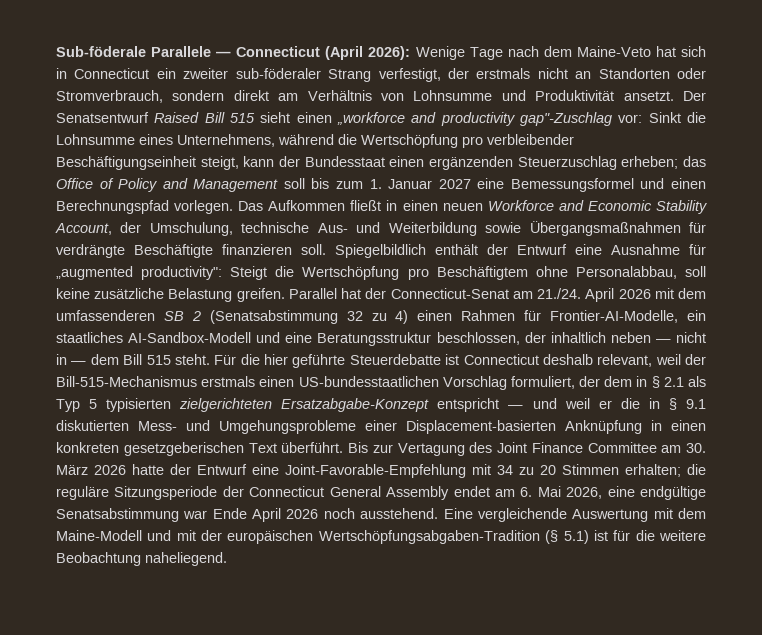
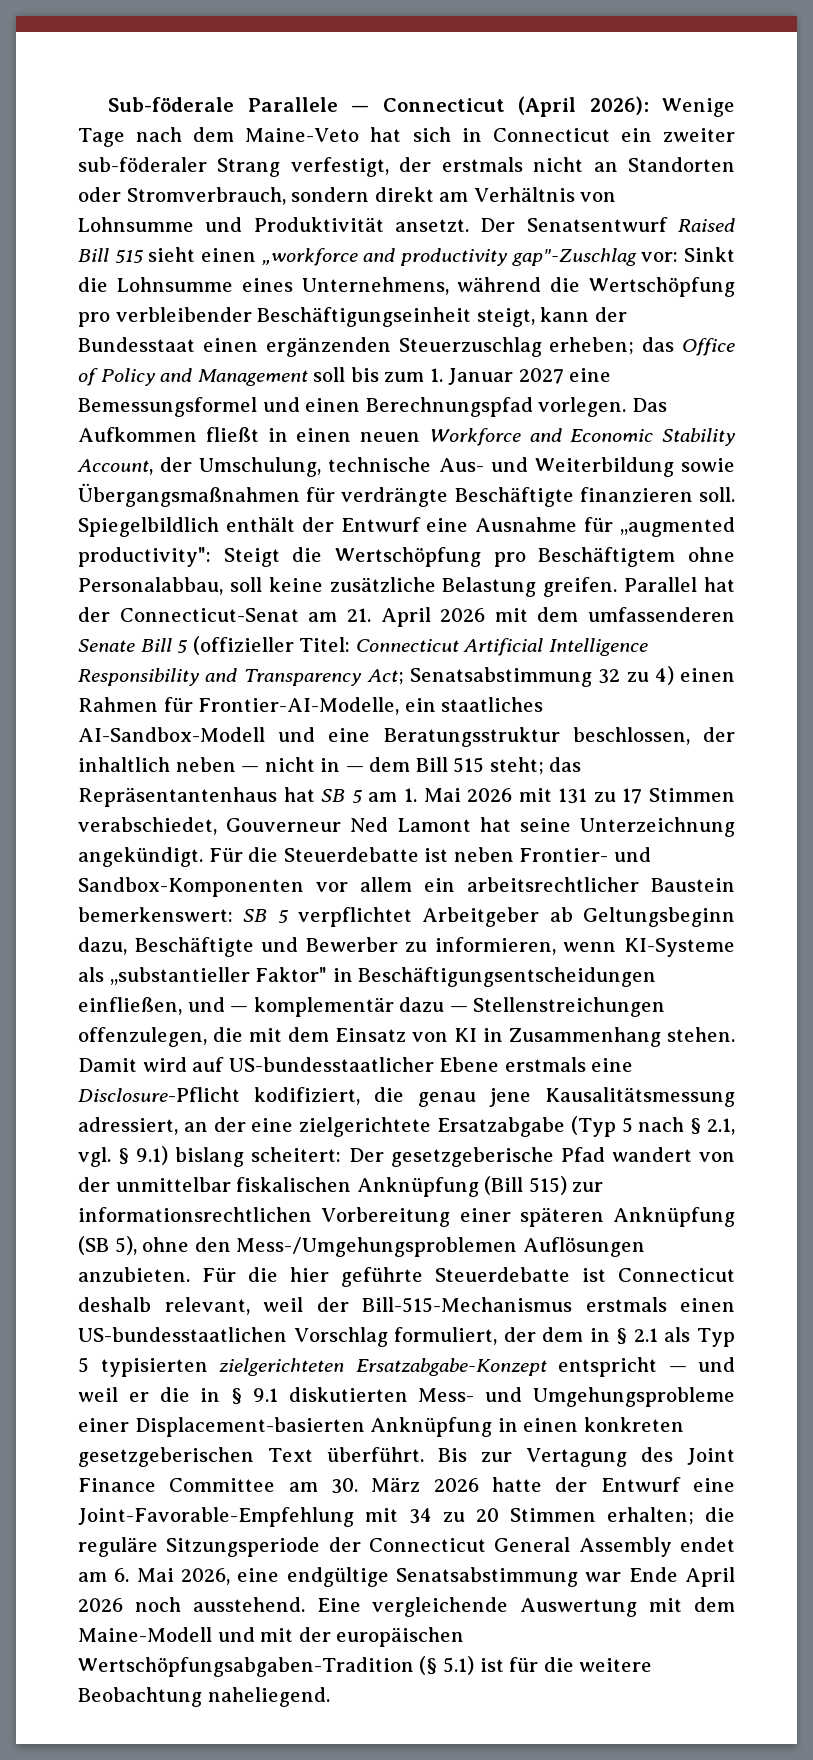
- Parallel hat der Connecticut-Senat am 21./24. April 2026 mit dem umfassenderen SB 2 (Senatsabstimmung 32 zu 4) einen Rahmen für Frontier-AI-Modelle, ein staatliches AI-Sandbox-Modell und eine Beratungsstruktur beschlossen, der inhaltlich neben — nicht in — dem Bill 515 steht.
+ Parallel hat der Connecticut-Senat am 21. April 2026 mit dem umfassenderen Senate Bill 5 (offizieller Titel: Connecticut Artificial Intelligence Responsibility and Transparency Act; Senatsabstimmung 32 zu 4) einen Rahmen für Frontier-AI-Modelle, ein staatliches AI-Sandbox-Modell und eine Beratungsstruktur beschlossen, der inhaltlich neben — nicht in — dem Bill 515 steht; das Repräsentantenhaus hat SB 5 am 1. Mai 2026 mit 131 zu 17 Stimmen verabschiedet, Gouverneur Ned Lamont hat seine Unterzeichnung angekündigt. Für die Steuerdebatte ist neben Frontier- und Sandbox-Komponenten vor allem ein arbeitsrechtlicher Baustein bemerkenswert: SB 5 verpflichtet Arbeitgeber ab Geltungsbeginn dazu, Beschäftigte und Bewerber zu informieren, wenn KI-Systeme als „substantieller Faktor" in Beschäftigungsentscheidungen einfließen, und — komplementär dazu — Stellenstreichungen offenzulegen, die mit dem Einsatz von KI in Zusammenhang stehen. Damit wird auf US-bundesstaatlicher Ebene erstmals eine Disclosure-Pflicht kodifiziert, die genau jene Kausalitätsmessung adressiert, an der eine zielgerichtete Ersatzabgabe (Typ 5 nach § 2.1, vgl. § 9.1) bislang scheitert: Der gesetzgeberische Pfad wandert von der unmittelbar fiskalischen Anknüpfung (Bill 515) zur informationsrechtlichen Vorbereitung einer späteren Anknüpfung (SB 5), ohne den Mess-/Umgehungsproblemen Auflösungen anzubieten.

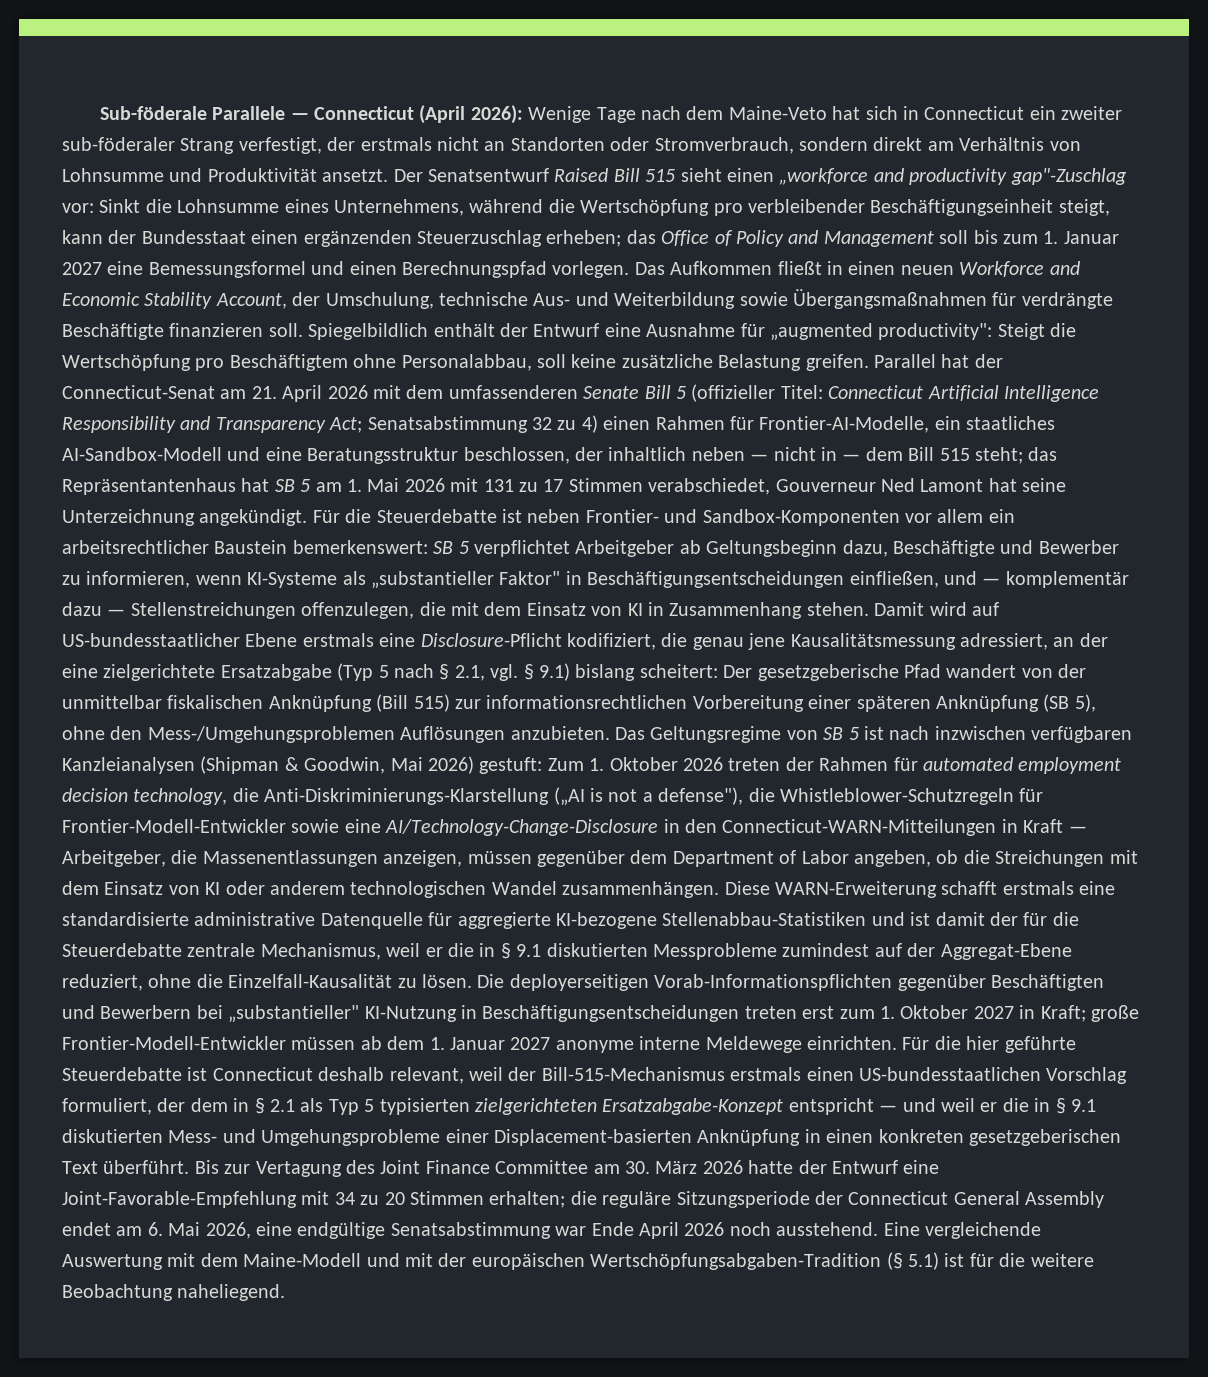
+ Das Geltungsregime von SB 5 ist nach inzwischen verfügbaren Kanzleianalysen (Shipman & Goodwin, Mai 2026) gestuft: Zum 1. Oktober 2026 treten der Rahmen für automated employment decision technology, die Anti-Diskriminierungs-Klarstellung („AI is not a defense"), die Whistleblower-Schutzregeln für Frontier-Modell-Entwickler sowie eine AI/Technology-Change-Disclosure in den Connecticut-WARN-Mitteilungen in Kraft — Arbeitgeber, die Massenentlassungen anzeigen, müssen gegenüber dem Department of Labor angeben, ob die Streichungen mit dem Einsatz von KI oder anderem technologischen Wandel zusammenhängen. Diese WARN-Erweiterung schafft erstmals eine standardisierte administrative Datenquelle für aggregierte KI-bezogene Stellenabbau-Statistiken und ist damit der für die Steuerdebatte zentrale Mechanismus, weil er die in § 9.1 diskutierten Messprobleme zumindest auf der Aggregat-Ebene reduziert, ohne die Einzelfall-Kausalität zu lösen. Die deployerseitigen Vorab-Informationspflichten gegenüber Beschäftigten und Bewerbern bei „substantieller" KI-Nutzung in Beschäftigungsentscheidungen treten erst zum 1. Oktober 2027 in Kraft; große Frontier-Modell-Entwickler müssen ab dem 1. Januar 2027 anonyme interne Meldewege einrichten.

